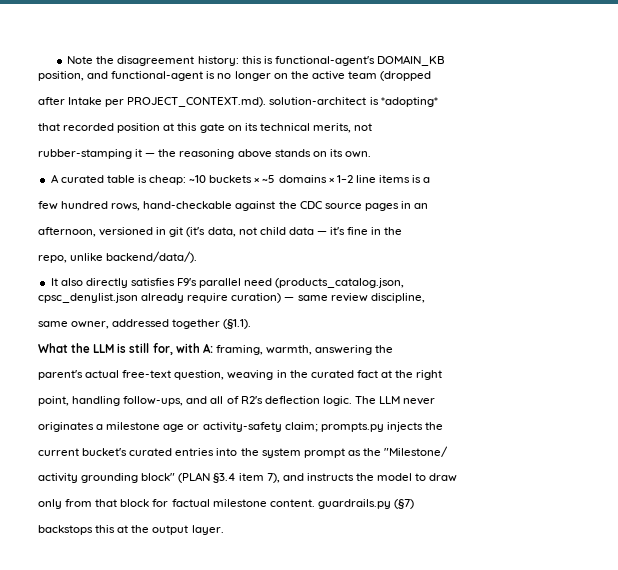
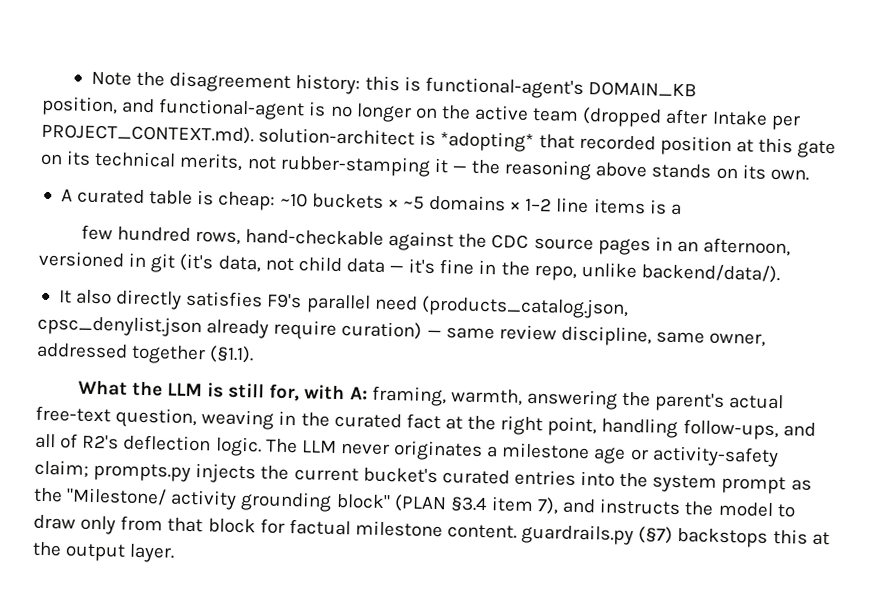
- position, and functional-agent is no longer on the active team (dropped
- after Intake per PROJECT_CONTEXT.md). solution-architect is *adopting*
- that recorded position at this gate on its technical merits, not
- rubber-stamping it — the reasoning above stands on its own.
+ position, and functional-agent is no longer on the active team (dropped after Intake per PROJECT_CONTEXT.md). solution-architect is *adopting* that recorded position at this gate on its technical merits, not rubber-stamping it — the reasoning above stands on its own.
- few hundred rows, hand-checkable against the CDC source pages in an
- afternoon, versioned in git (it's data, not child data — it's fine in the
- repo, unlike backend/data/).
+ few hundred rows, hand-checkable against the CDC source pages in an afternoon, versioned in git (it's data, not child data — it's fine in the repo, unlike backend/data/).
- cpsc_denylist.json already require curation) — same review discipline,
- same owner, addressed together (§1.1).
+ cpsc_denylist.json already require curation) — same review discipline, same owner, addressed together (§1.1).
- What the LLM is still for, with A: framing, warmth, answering the
- parent's actual free-text question, weaving in the curated fact at the right
- point, handling follow-ups, and all of R2's deflection logic.
+ What the LLM is still for, with A: framing, warmth, answering the parent's actual free-text question, weaving in the curated fact at the right point, handling follow-ups, and all of R2's deflection logic.
- The LLM never
- originates a milestone age or activity-safety claim; prompts.py injects the
- current bucket's curated entries into the system prompt as the "Milestone/
- activity grounding block" (PLAN §3.4 item 7), and instructs the model to draw
- only from that block for factual milestone content. guardrails.py (§7)
- backstops this at the output layer.
+ The LLM never originates a milestone age or activity-safety claim; prompts.py injects the current bucket's curated entries into the system prompt as the "Milestone/ activity grounding block" (PLAN §3.4 item 7), and instructs the model to draw only from that block for factual milestone content. guardrails.py (§7) backstops this at the output layer.

